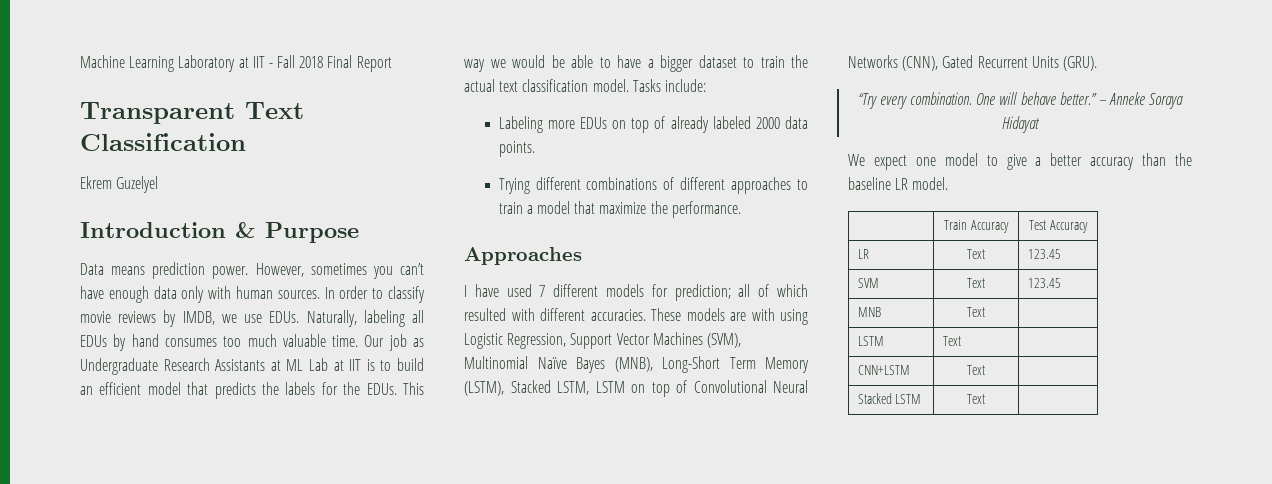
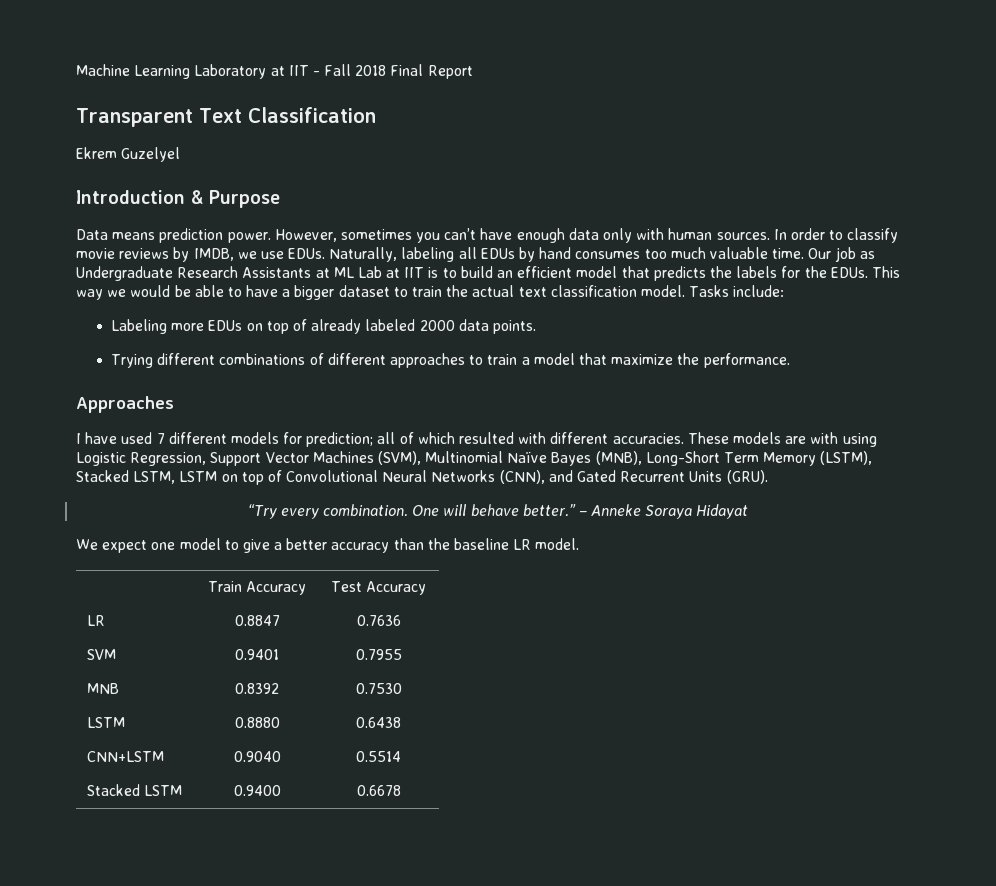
- These models are with using Logistic Regression, Support Vector Machines (SVM), Multinomial Naïve Bayes (MNB), Long-Short Term Memory (LSTM), Stacked LSTM, LSTM on top of Convolutional Neural Networks (CNN), Gated Recurrent Units (GRU).
+ These models are with using Logistic Regression, Support Vector Machines (SVM), Multinomial Naïve Bayes (MNB), Long-Short Term Memory (LSTM), Stacked LSTM, LSTM on top of Convolutional Neural Networks (CNN), and Gated Recurrent Units (GRU).
- LR | Text | 123.45
+ LR | 0.8847 | 0.7636
- SVM | Text | 123.45
+ SVM | 0.9401 | 0.7955
- MNB | Text |
- LSTM | Text |
+ MNB | 0.8392 | 0.7530
+ LSTM | 0.8880 | 0.6438
- CNN+LSTM | Text |
+ CNN+LSTM | 0.9040 | 0.5514
- Stacked LSTM | Text |
+ Stacked LSTM | 0.9400 | 0.6678

